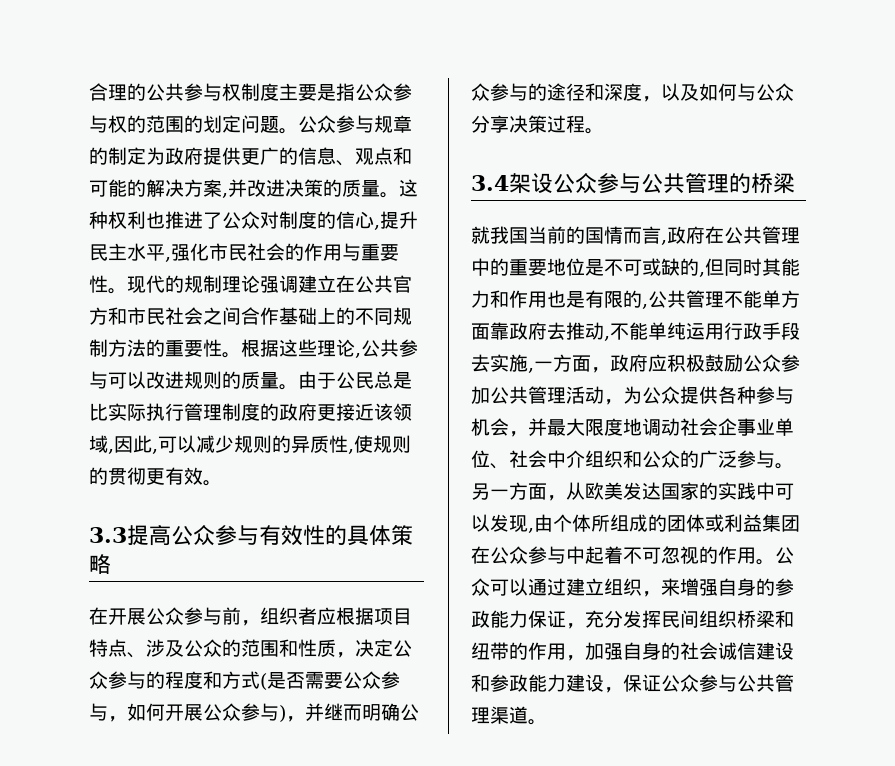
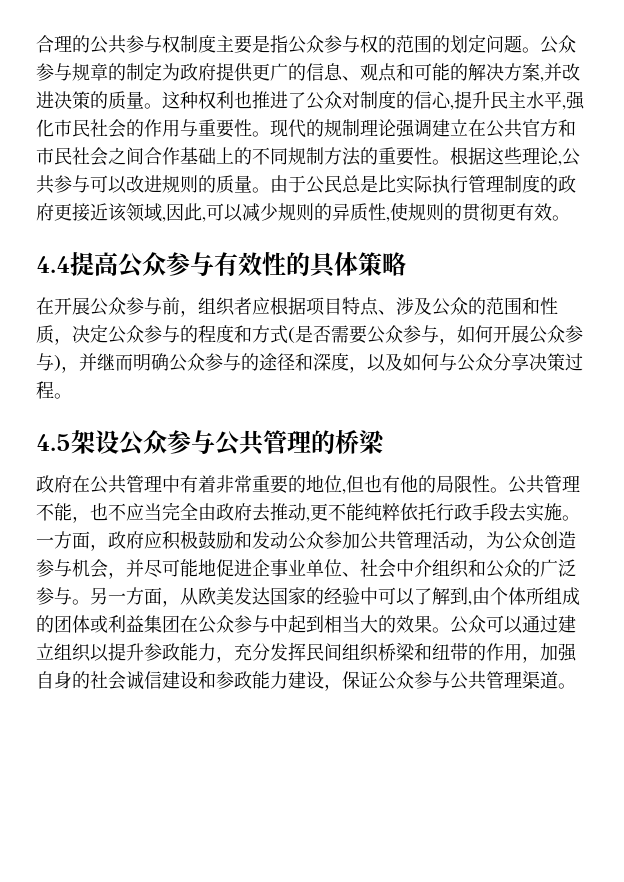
- 3.3提高公众参与有效性的具体策略
+ 4.4提高公众参与有效性的具体策略
- 3.4架设公众参与公共管理的桥梁
+ 4.5架设公众参与公共管理的桥梁
- 就我国当前的国情而言,政府在公共管理中的重要地位是不可或缺的,但同时其能力和作用也是有限的,公共管理不能单方面靠政府去推动,不能单纯运用行政手段去实施,一方面，政府应积极鼓励公众参加公共管理活动，为公众提供各种参与机会，并最大限度地调动社会企事业单位、社会中介组织和公众的广泛参与。
+ 政府在公共管理中有着非常重要的地位,但也有他的局限性。公共管理不能，也不应当完全由政府去推动,更不能纯粹依托行政手段去实施。一方面，政府应积极鼓励和发动公众参加公共管理活动，为公众创造参与机会，并尽可能地促进企事业单位、社会中介组织和公众的广泛参与。
- 另一方面，从欧美发达国家的实践中可以发现,由个体所组成的团体或利益集团在公众参与中起着不可忽视的作用。
+ 另一方面，从欧美发达国家的经验中可以了解到,由个体所组成的团体或利益集团在公众参与中起到相当大的效果。
- 公众可以通过建立组织，来增强自身的参政能力保证，充分发挥民间组织桥梁和纽带的作用，加强自身的社会诚信建设和参政能力建设，保证公众参与公共管理渠道。
+ 公众可以通过建立组织以提升参政能力，充分发挥民间组织桥梁和纽带的作用，加强自身的社会诚信建设和参政能力建设，保证公众参与公共管理渠道。

